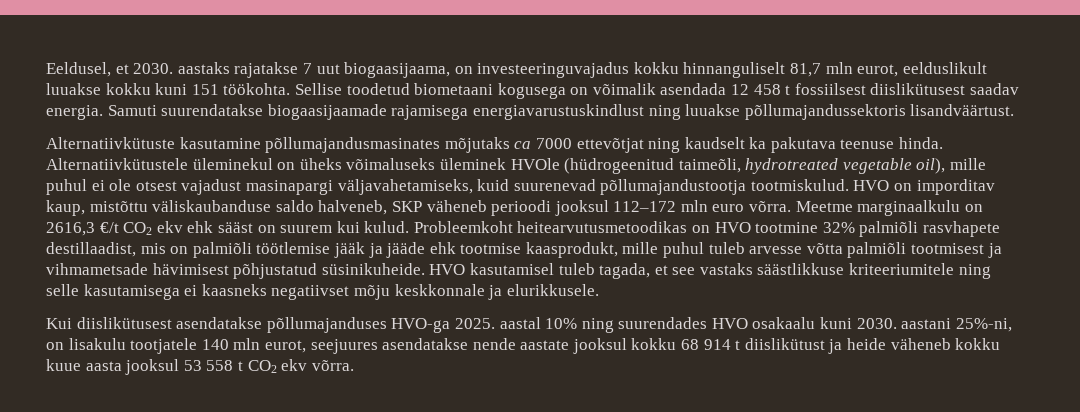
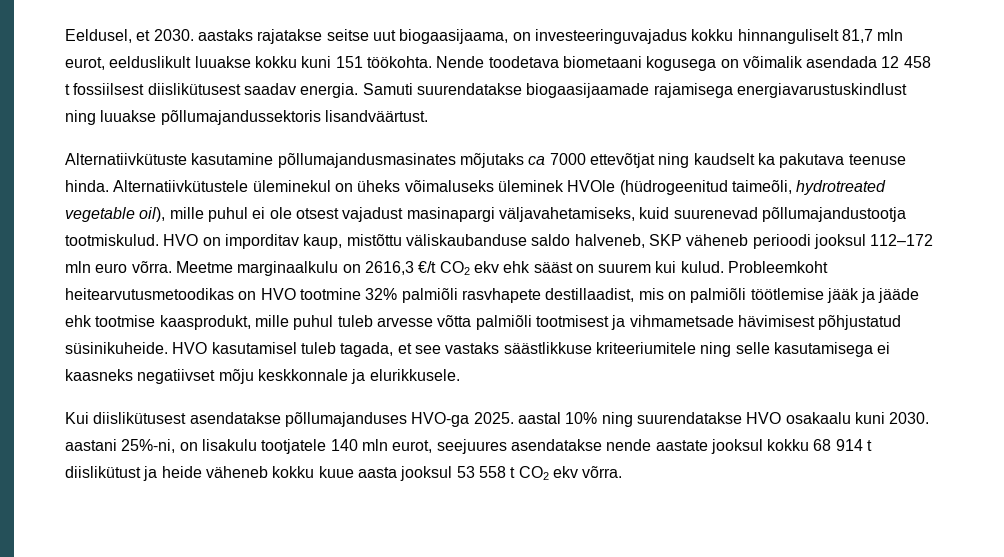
- Eeldusel, et 2030. aastaks rajatakse 7 uut biogaasijaama, on investeeringuvajadus kokku hinnanguliselt 81,7 mln eurot, eelduslikult luuakse kokku kuni 151 töökohta.
+ Eeldusel, et 2030. aastaks rajatakse seitse uut biogaasijaama, on investeeringuvajadus kokku hinnanguliselt 81,7 mln eurot, eelduslikult luuakse kokku kuni 151 töökohta.
- Sellise toodetud biometaani kogusega on võimalik asendada 12 458 t fossiilsest diislikütusest saadav energia.
+ Nende toodetava biometaani kogusega on võimalik asendada 12 458 t fossiilsest diislikütusest saadav energia.
- Kui diislikütusest asendatakse põllumajanduses HVO-ga 2025. aastal 10% ning suurendades HVO osakaalu kuni 2030. aastani 25%-ni, on lisakulu tootjatele 140 mln eurot, seejuures asendatakse nende aastate jooksul kokku 68 914 t diislikütust ja heide väheneb kokku kuue aasta jooksul 53 558 t CO2 ekv võrra.
+ Kui diislikütusest asendatakse põllumajanduses HVO-ga 2025. aastal 10% ning suurendatakse HVO osakaalu kuni 2030. aastani 25%-ni, on lisakulu tootjatele 140 mln eurot, seejuures asendatakse nende aastate jooksul kokku 68 914 t diislikütust ja heide väheneb kokku kuue aasta jooksul 53 558 t CO2 ekv võrra.

